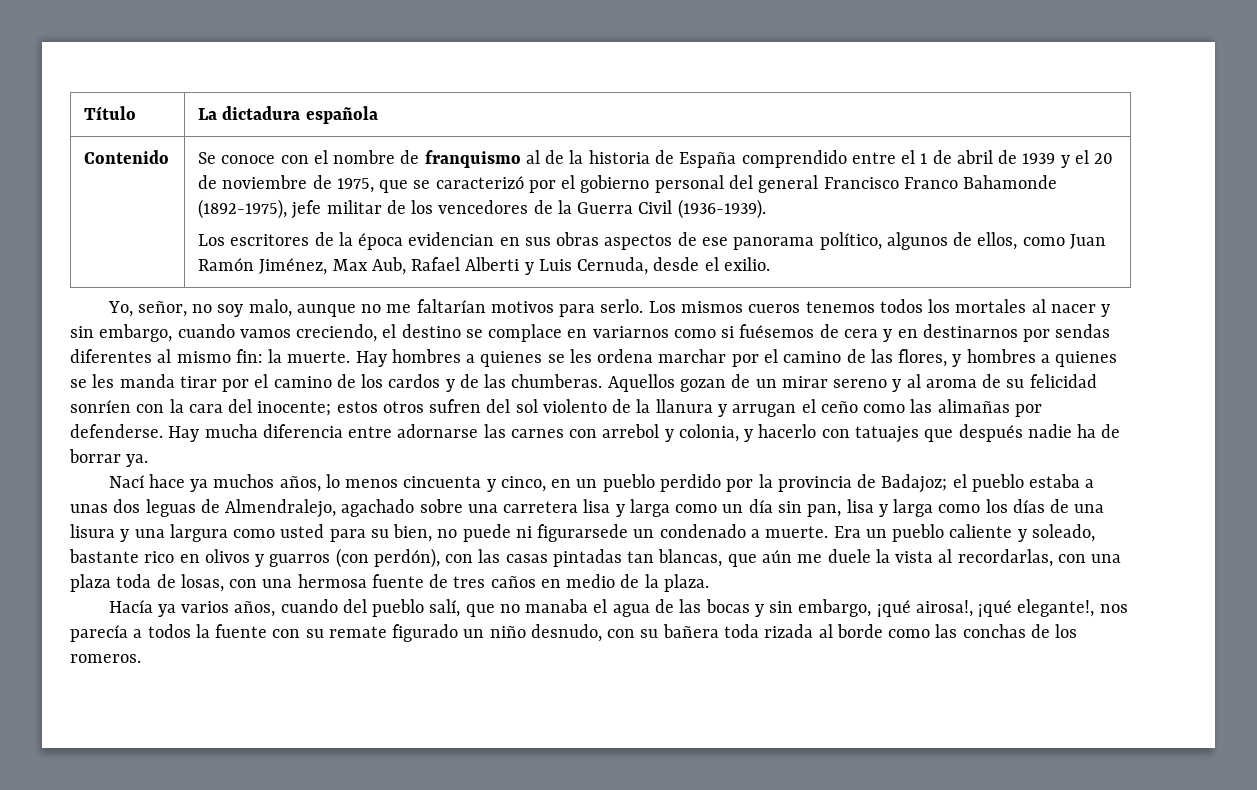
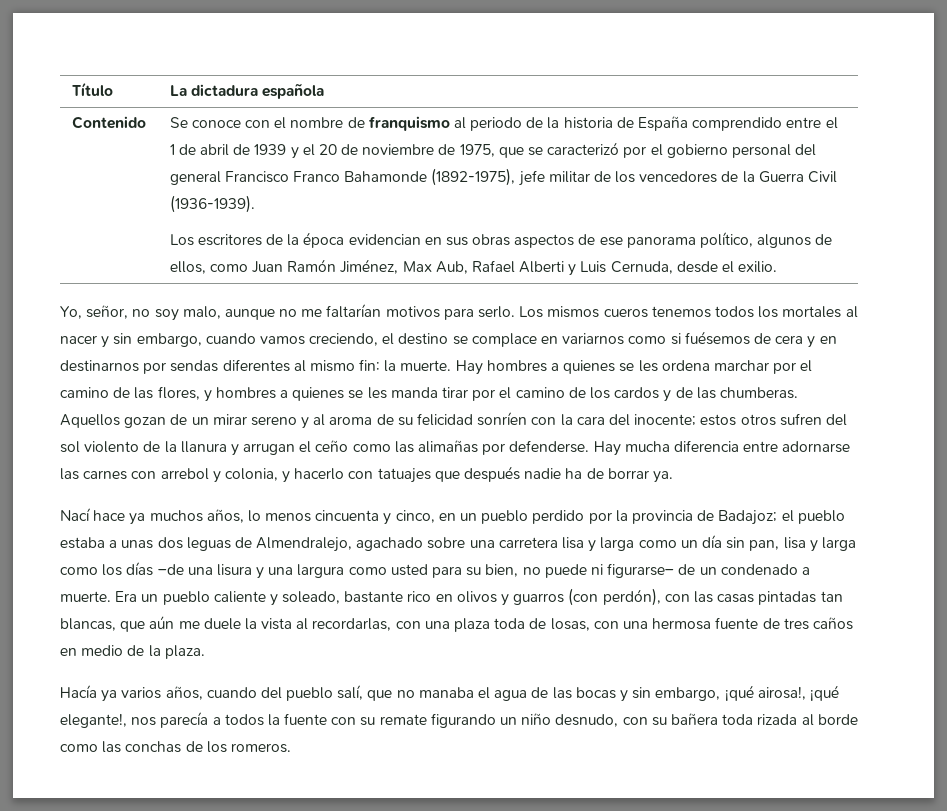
- Se conoce con el nombre de franquismo al de la historia de España comprendido entre el 1 de abril de 1939 y el 20 de noviembre de 1975, que se caracterizó por el gobierno personal del general Francisco Franco Bahamonde (1892-1975), jefe militar de los vencedores de la Guerra Civil (1936-1939).
+ Se conoce con el nombre de franquismo al periodo de la historia de España comprendido entre el 1 de abril de 1939 y el 20 de noviembre de 1975, que se caracterizó por el gobierno personal del general Francisco Franco Bahamonde (1892-1975), jefe militar de los vencedores de la Guerra Civil (1936-1939).
- el pueblo estaba a unas dos leguas de Almendralejo, agachado sobre una carretera lisa y larga como un día sin pan, lisa y larga como los días de una lisura y una largura como usted para su bien, no puede ni figurarsede un condenado a muerte.
+ el pueblo estaba a unas dos leguas de Almendralejo, agachado sobre una carretera lisa y larga como un día sin pan, lisa y larga como los días –de una lisura y una largura como usted para su bien, no puede ni figurarse– de un condenado a muerte.
- Hacía ya varios años, cuando del pueblo salí, que no manaba el agua de las bocas y sin embargo, ¡qué airosa!, ¡qué elegante!, nos parecía a todos la fuente con su remate figurado un niño desnudo, con su bañera toda rizada al borde como las conchas de los romeros.
+ Hacía ya varios años, cuando del pueblo salí, que no manaba el agua de las bocas y sin embargo, ¡qué airosa!, ¡qué elegante!, nos parecía a todos la fuente con su remate figurando un niño desnudo, con su bañera toda rizada al borde como las conchas de los romeros.

